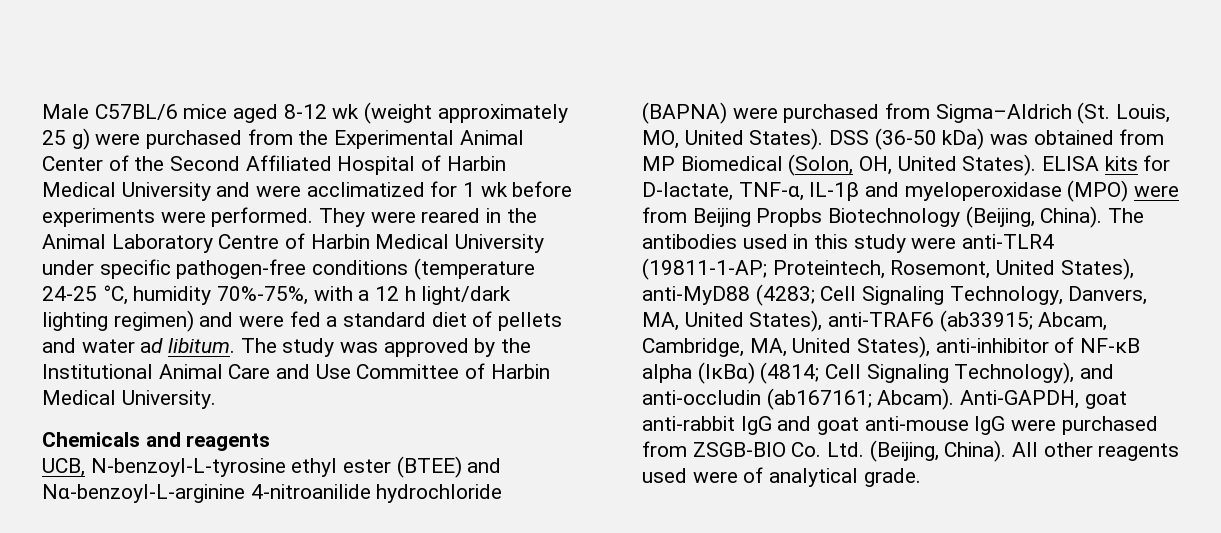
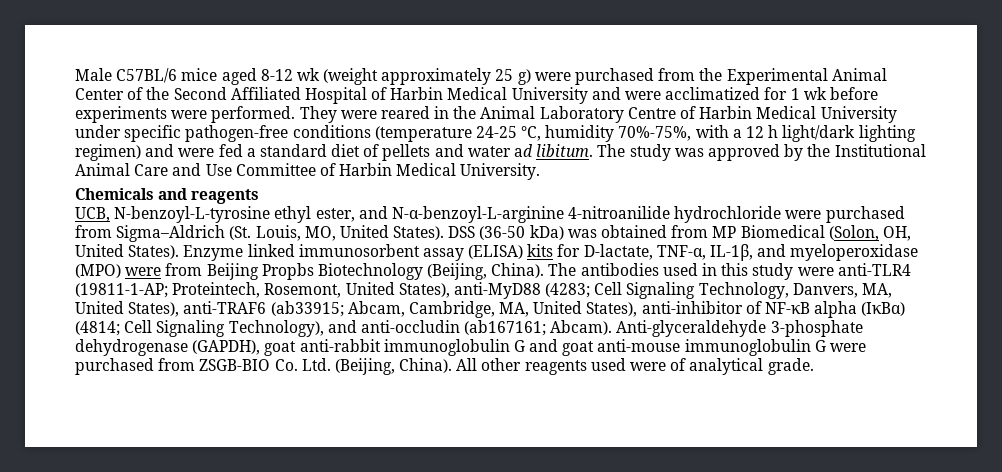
- UCB, N-benzoyl-L-tyrosine ethyl ester (BTEE) and Nα-benzoyl-L-arginine 4-nitroanilide hydrochloride (BAPNA) were purchased from Sigma–Aldrich (St. Louis, MO, United States).
+ UCB, N-benzoyl-L-tyrosine ethyl ester, and N-α-benzoyl-L-arginine 4-nitroanilide hydrochloride were purchased from Sigma–Aldrich (St. Louis, MO, United States).
- ELISA kits for D-lactate, TNF-α, IL-1β and myeloperoxidase (MPO) were from Beijing Propbs Biotechnology (Beijing, China).
+ Enzyme linked immunosorbent assay (ELISA) kits for D-lactate, TNF-α, IL-1β, and myeloperoxidase (MPO) were from Beijing Propbs Biotechnology (Beijing, China).
- Anti-GAPDH, goat anti-rabbit IgG and goat anti-mouse IgG were purchased from ZSGB-BIO Co. Ltd. (Beijing, China).
+ Anti-glyceraldehyde 3-phosphate dehydrogenase (GAPDH), goat anti-rabbit immunoglobulin G and goat anti-mouse immunoglobulin G were purchased from ZSGB-BIO Co. Ltd. (Beijing, China).

